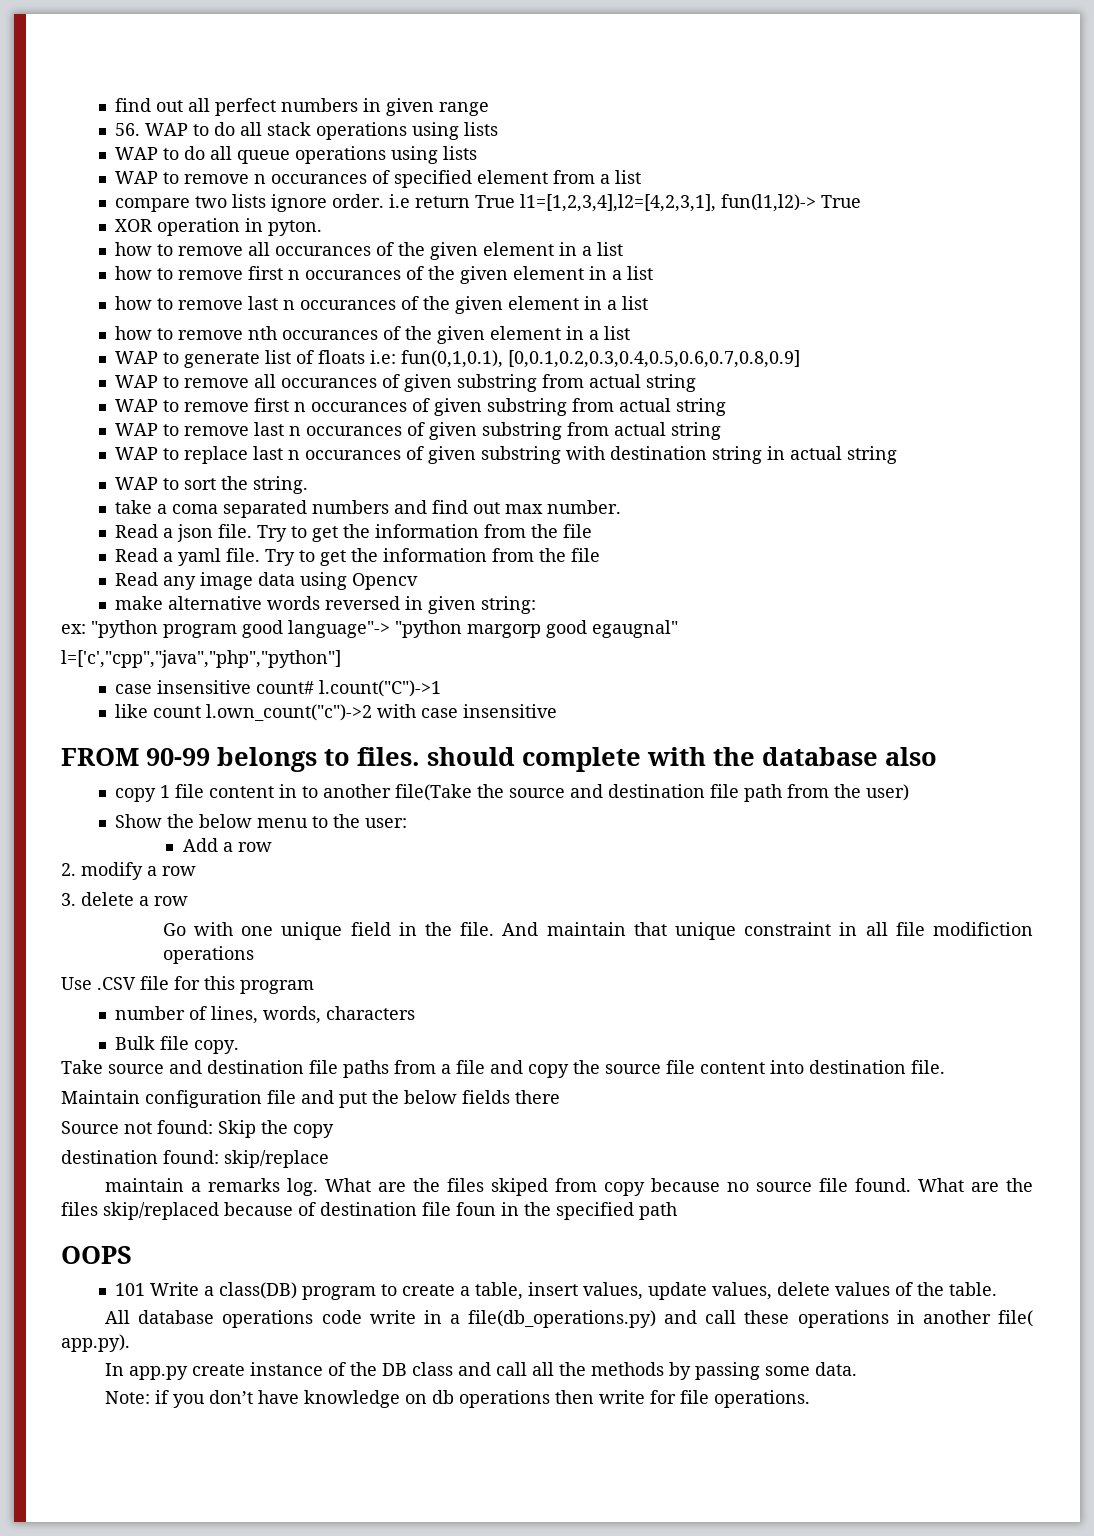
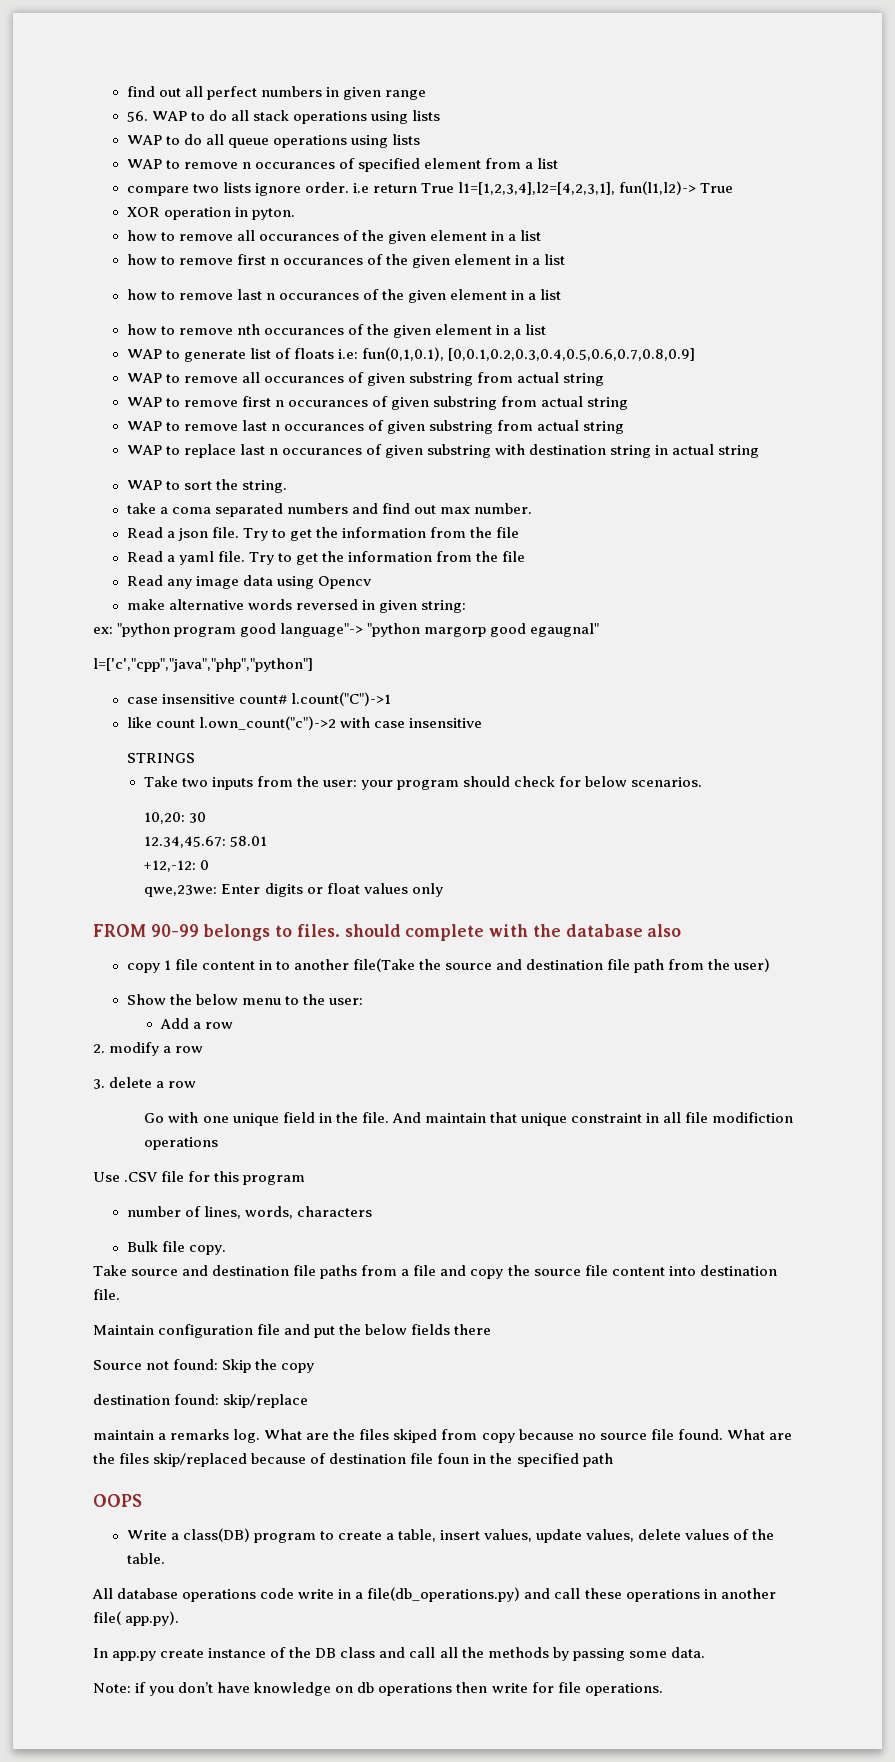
+ STRINGS
+ Take two inputs from the user: your program should check for below scenarios.
+ 10,20: 30
+ 12.34,45.67: 58.01
+ +12,-12: 0
+ qwe,23we: Enter digits or float values only
- 101 Write a class(DB) program to create a table, insert values, update values, delete values of the table.
+ Write a class(DB) program to create a table, insert values, update values, delete values of the table.

